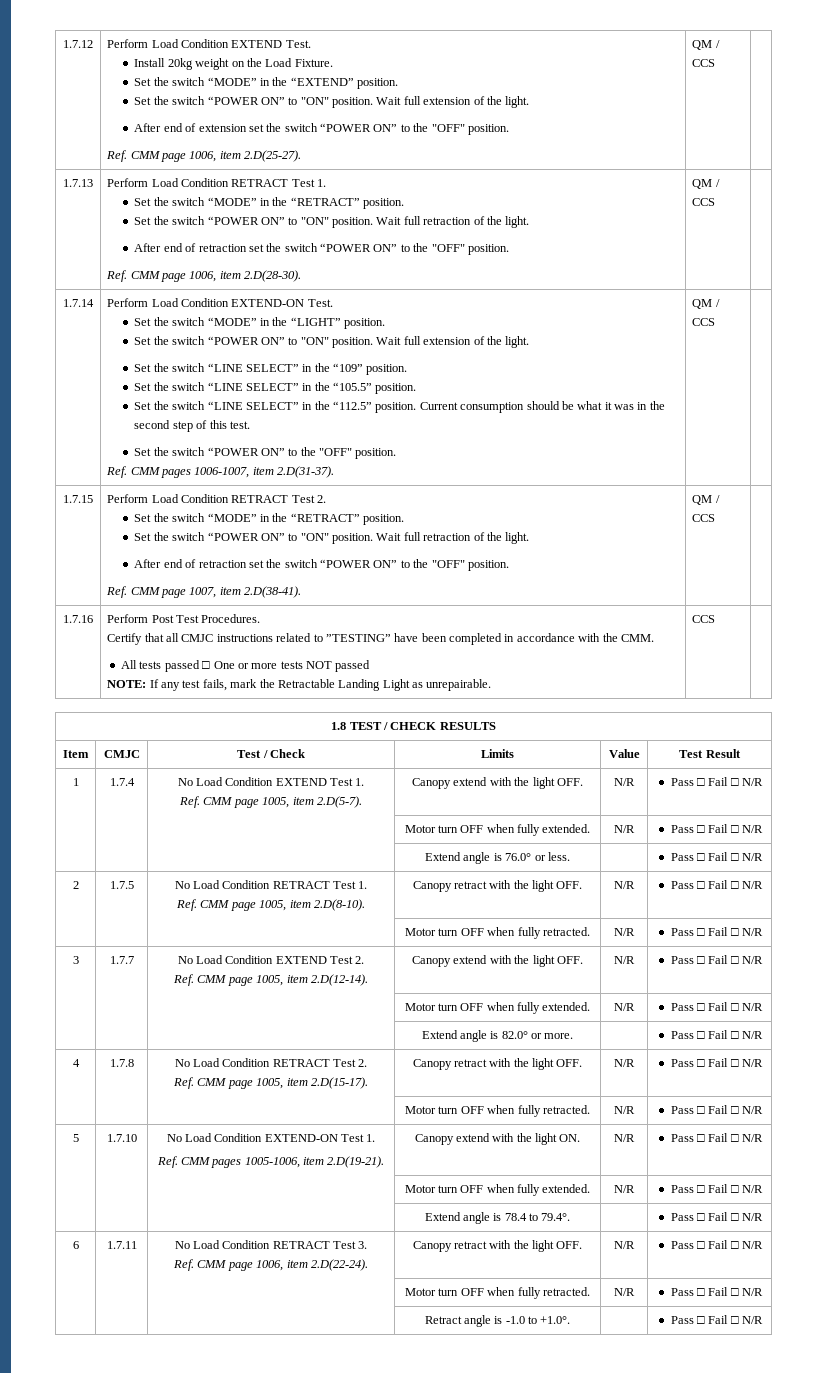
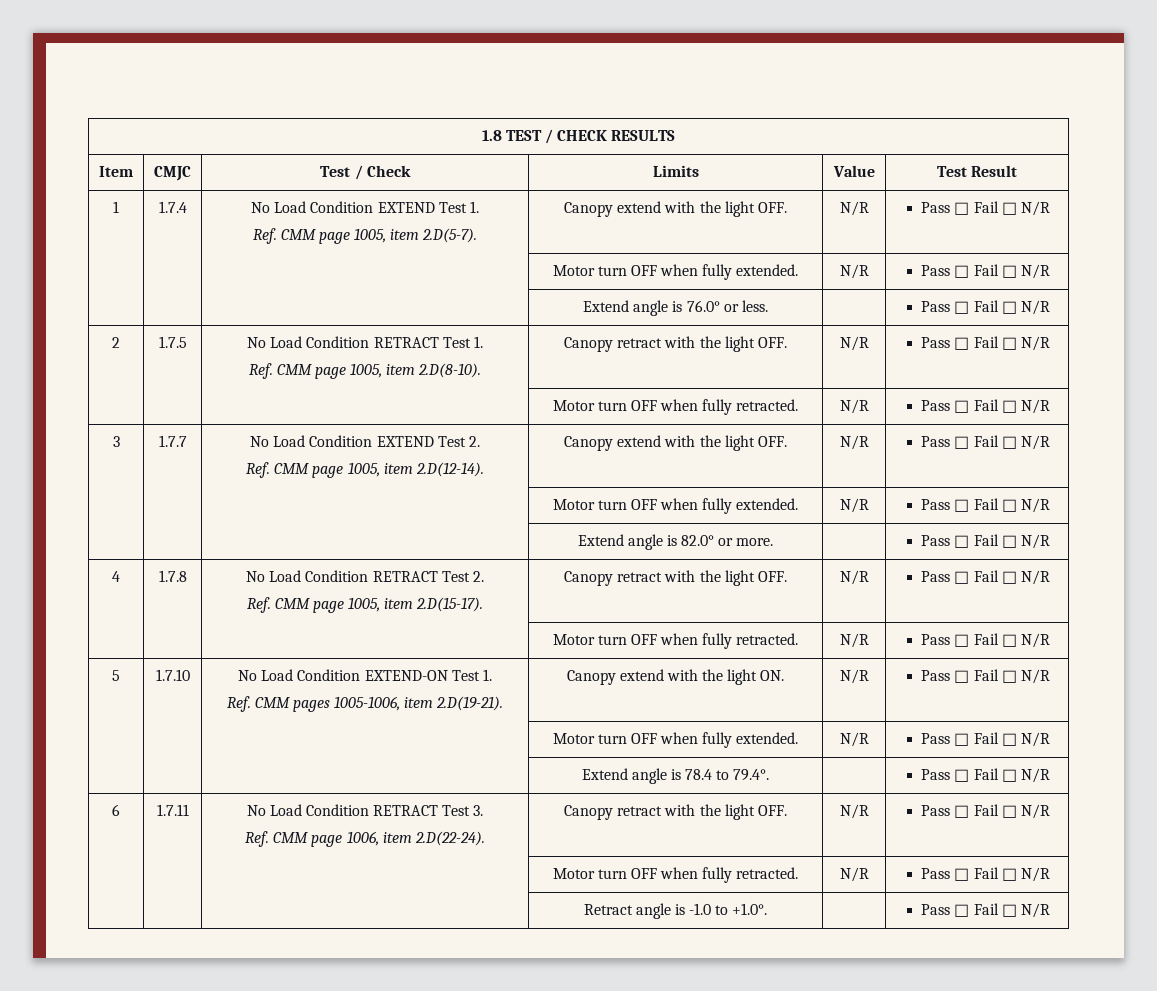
- 1.7.12 | Perform Load Condition EXTEND Test.
- Install 20kg weight on the Load Fixture.
- Set the switch “MODE” in the “EXTEND” position.
- Set the switch “POWER ON” to "ON" position. Wait full extension of the light.
- After end of extension set the switch “POWER ON” to the "OFF" position.
- Ref. CMM page 1006, item 2.D(25-27). | QM / CCS |
- 1.7.13 | Perform Load Condition RETRACT Test 1.
- Set the switch “MODE” in the “RETRACT” position.
- Set the switch “POWER ON” to "ON" position. Wait full retraction of the light.
- After end of retraction set the switch “POWER ON” to the "OFF" position.
- Ref. CMM page 1006, item 2.D(28-30). | QM / CCS |
- 1.7.14 | Perform Load Condition EXTEND-ON Test.
- Set the switch “MODE” in the “LIGHT” position.
- Set the switch “POWER ON” to "ON" position. Wait full extension of the light.
- Set the switch “LINE SELECT” in the “109” position.
- Set the switch “LINE SELECT” in the “105.5” position.
- Set the switch “LINE SELECT” in the “112.5” position. Current consumption should be what it was in the second step of this test.
- Set the switch “POWER ON” to the "OFF" position.
- Ref. CMM pages 1006-1007, item 2.D(31-37). | QM / CCS |
- 1.7.15 | Perform Load Condition RETRACT Test 2.
- Set the switch “MODE” in the “RETRACT” position.
- Set the switch “POWER ON” to "ON" position. Wait full retraction of the light.
- After end of retraction set the switch “POWER ON” to the "OFF" position.
- Ref. CMM page 1007, item 2.D(38-41). | QM / CCS |
- 1.7.16 | Perform Post Test Procedures.
- Certify that all CMJC instructions related to ”TESTING” have been completed in accordance with the CMM.
- All tests passed □ One or more tests NOT passed
- NOTE: If any test fails, mark the Retractable Landing Light as unrepairable. | CCS

